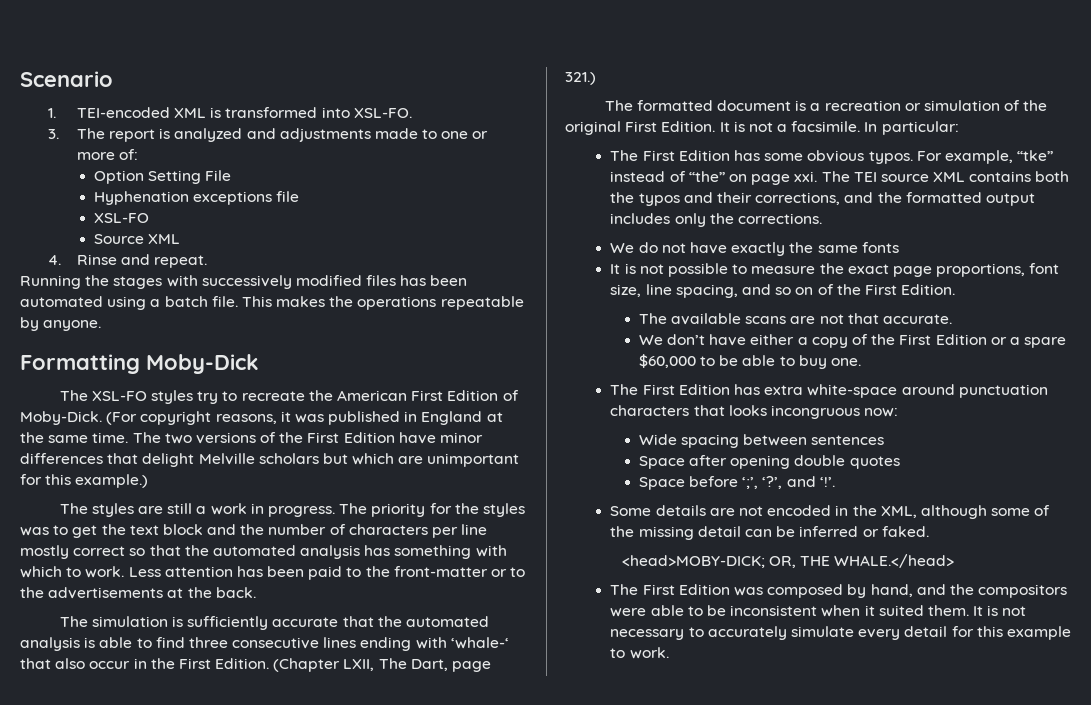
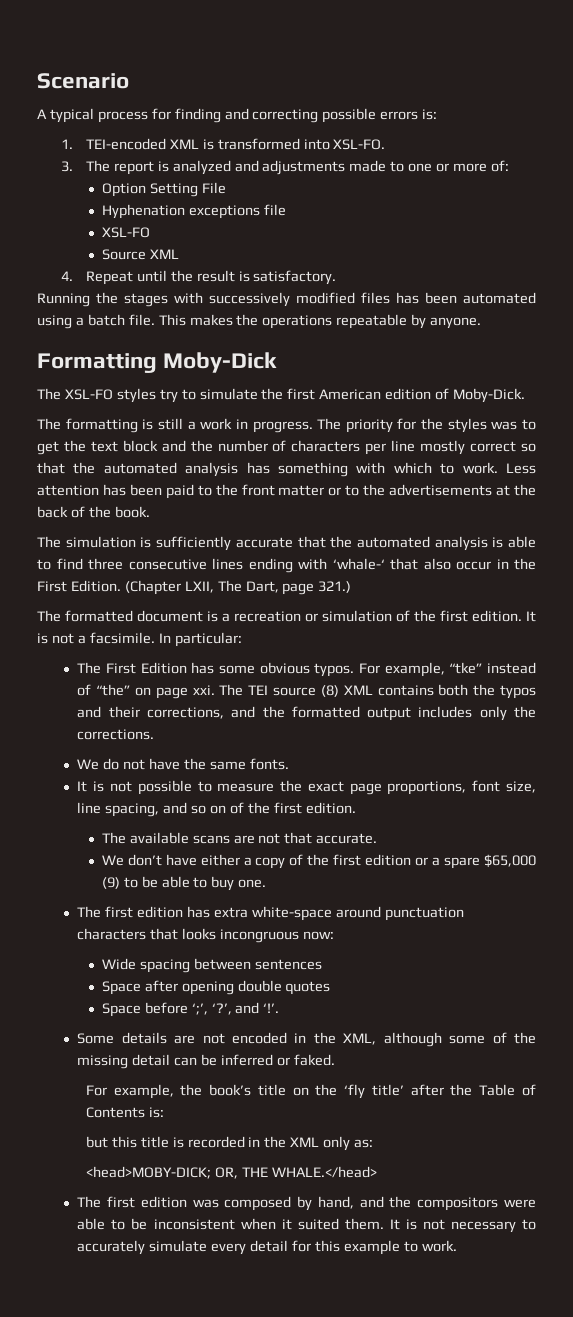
+ A typical process for finding and correcting possible errors is:
- 4. Rinse and repeat.
+ 4. Repeat until the result is satisfactory.
- The XSL-FO styles try to recreate the American First Edition of Moby-Dick. (For copyright reasons, it was published in England at the same time. The two versions of the First Edition have minor differences that delight Melville scholars but which are unimportant for this example.)
- The styles are still a work in progress.
+ The XSL-FO styles try to simulate the first American edition of Moby-Dick.
+ The formatting is still a work in progress.
- Less attention has been paid to the front-matter or to the advertisements at the back.
+ Less attention has been paid to the front matter or to the advertisements at the back of the book.
- The formatted document is a recreation or simulation of the original First Edition.
+ The formatted document is a recreation or simulation of the first edition.
- The TEI source XML contains both the typos and their corrections, and the formatted output includes only the corrections.
+ The TEI source (8) XML contains both the typos and their corrections, and the formatted output includes only the corrections.
- We do not have exactly the same fonts
+ We do not have the same fonts.
- It is not possible to measure the exact page proportions, font size, line spacing, and so on of the First Edition.
+ It is not possible to measure the exact page proportions, font size, line spacing, and so on of the first edition.
- We don’t have either a copy of the First Edition or a spare $60,000 to be able to buy one.
+ We don’t have either a copy of the first edition or a spare $65,000 (9) to be able to buy one.
- The First Edition has extra white-space around punctuation characters that looks incongruous now:
+ The first edition has extra white-space around punctuation characters that looks incongruous now:
+ For example, the book’s title on the ‘fly title’ after the Table of Contents is:
+ but this title is recorded in the XML only as:
- The First Edition was composed by hand, and the compositors were able to be inconsistent when it suited them.
+ The first edition was composed by hand, and the compositors were able to be inconsistent when it suited them.

